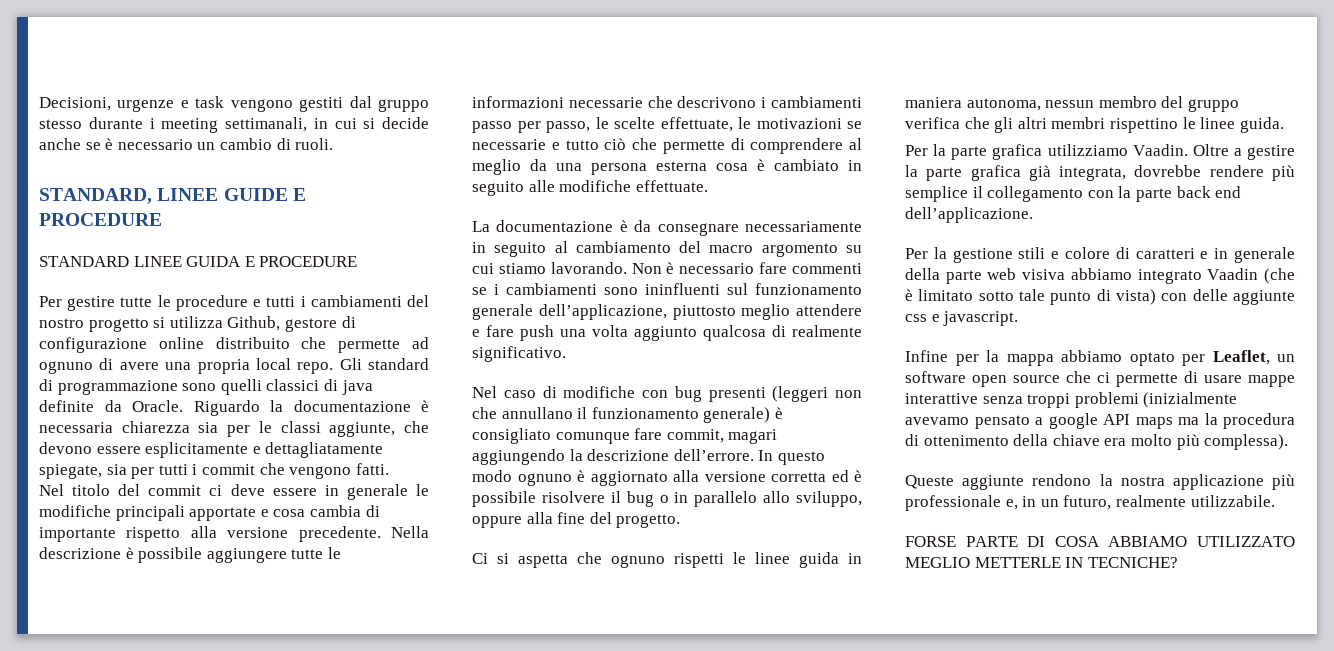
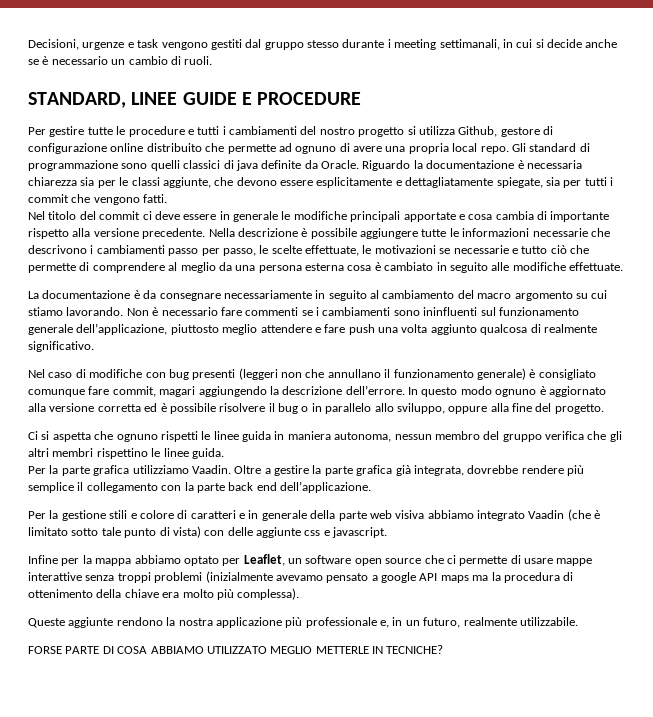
- STANDARD LINEE GUIDA E PROCEDURE

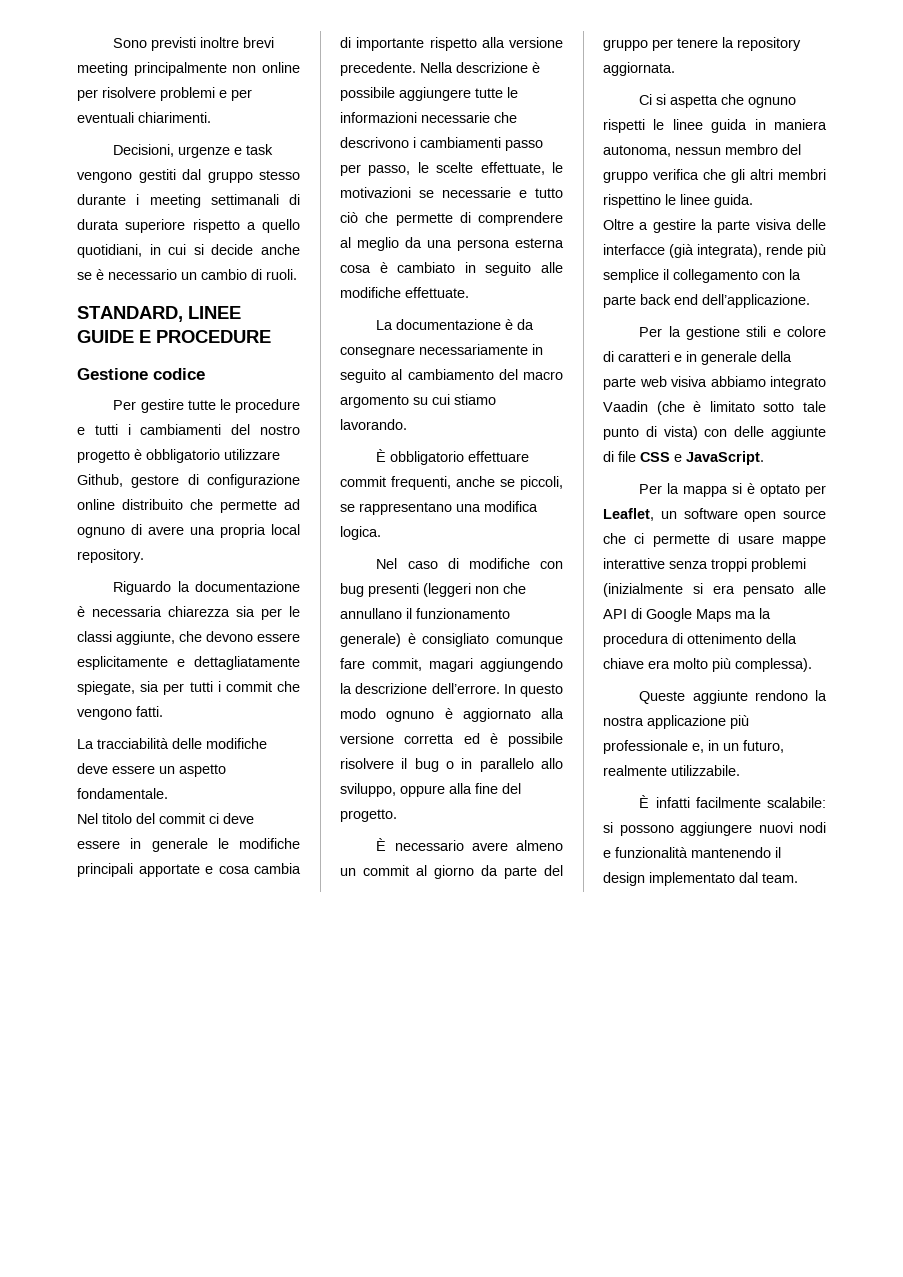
+ Sono previsti inoltre brevi meeting principalmente non online per risolvere problemi e per eventuali chiarimenti.
- Decisioni, urgenze e task vengono gestiti dal gruppo stesso durante i meeting settimanali, in cui si decide anche se è necessario un cambio di ruoli.
+ Decisioni, urgenze e task vengono gestiti dal gruppo stesso durante i meeting settimanali di durata superiore rispetto a quello quotidiani, in cui si decide anche se è necessario un cambio di ruoli.
+ Gestione codice
- Per gestire tutte le procedure e tutti i cambiamenti del nostro progetto si utilizza Github, gestore di configurazione online distribuito che permette ad ognuno di avere una propria local repo. Gli standard di programmazione sono quelli classici di java definite da Oracle. Riguardo la documentazione è necessaria chiarezza sia per le classi aggiunte, che devono essere esplicitamente e dettagliatamente spiegate, sia per tutti i commit che vengono fatti.
+ Per gestire tutte le procedure e tutti i cambiamenti del nostro progetto è obbligatorio utilizzare Github, gestore di configurazione online distribuito che permette ad ognuno di avere una propria local repository.
+ Riguardo la documentazione è necessaria chiarezza sia per le classi aggiunte, che devono essere esplicitamente e dettagliatamente spiegate, sia per tutti i commit che vengono fatti.
+ La tracciabilità delle modifiche deve essere un aspetto fondamentale.
- La documentazione è da consegnare necessariamente in seguito al cambiamento del macro argomento su cui stiamo lavorando. Non è necessario fare commenti se i cambiamenti sono ininfluenti sul funzionamento generale dell’applicazione, piuttosto meglio attendere e fare push una volta aggiunto qualcosa di realmente significativo.
+ La documentazione è da consegnare necessariamente in seguito al cambiamento del macro argomento su cui stiamo lavorando.
+ È obbligatorio effettuare commit frequenti, anche se piccoli, se rappresentano una modifica logica.
+ È necessario avere almeno un commit al giorno da parte del gruppo per tenere la repository aggiornata.
- Per la parte grafica utilizziamo Vaadin. Oltre a gestire la parte grafica già integrata, dovrebbe rendere più semplice il collegamento con la parte back end dell’applicazione.
+ Oltre a gestire la parte visiva delle interfacce (già integrata), rende più semplice il collegamento con la parte back end dell’applicazione.
- Per la gestione stili e colore di caratteri e in generale della parte web visiva abbiamo integrato Vaadin (che è limitato sotto tale punto di vista) con delle aggiunte css e javascript.
- Infine per la mappa abbiamo optato per Leaflet, un software open source che ci permette di usare mappe interattive senza troppi problemi (inizialmente avevamo pensato a google API maps ma la procedura di ottenimento della chiave era molto più complessa).
+ Per la gestione stili e colore di caratteri e in generale della parte web visiva abbiamo integrato Vaadin (che è limitato sotto tale punto di vista) con delle aggiunte di file CSS e JavaScript.
+ Per la mappa si è optato per Leaflet, un software open source che ci permette di usare mappe interattive senza troppi problemi (inizialmente si era pensato alle API di Google Maps ma la procedura di ottenimento della chiave era molto più complessa).
- FORSE PARTE DI COSA ABBIAMO UTILIZZATO MEGLIO METTERLE IN TECNICHE?
+ È infatti facilmente scalabile: si possono aggiungere nuovi nodi e funzionalità mantenendo il design implementato dal team.

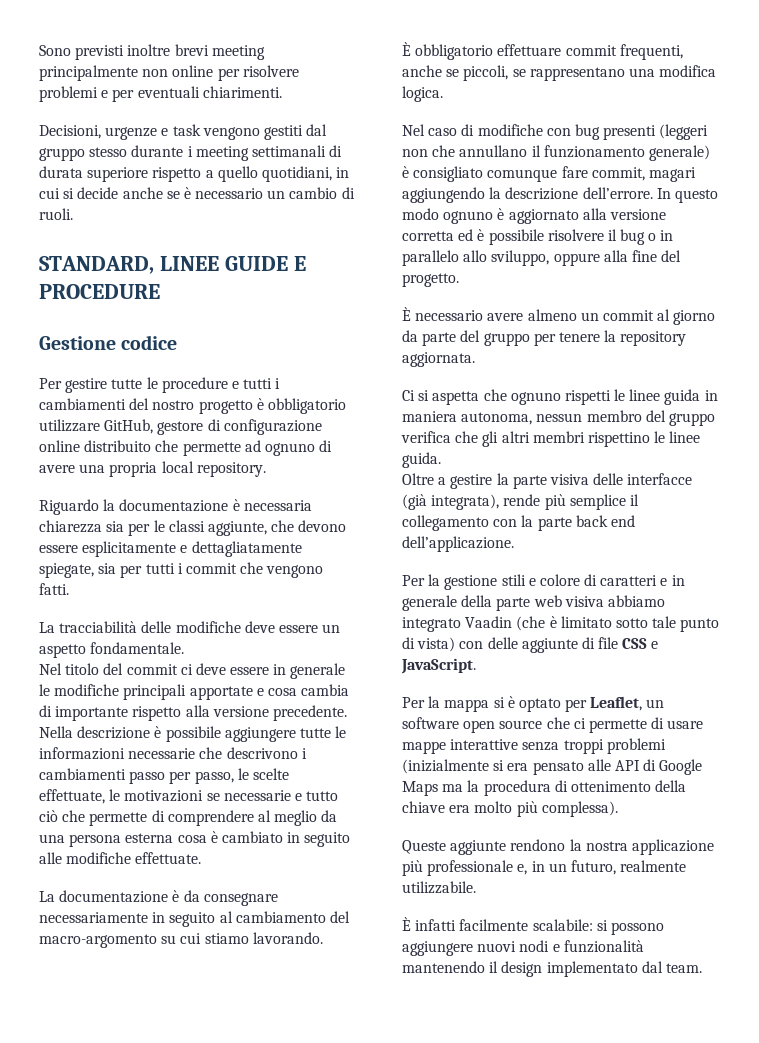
- Per gestire tutte le procedure e tutti i cambiamenti del nostro progetto è obbligatorio utilizzare Github, gestore di configurazione online distribuito che permette ad ognuno di avere una propria local repository.
+ Per gestire tutte le procedure e tutti i cambiamenti del nostro progetto è obbligatorio utilizzare GitHub, gestore di configurazione online distribuito che permette ad ognuno di avere una propria local repository.
- La documentazione è da consegnare necessariamente in seguito al cambiamento del macro argomento su cui stiamo lavorando.
+ La documentazione è da consegnare necessariamente in seguito al cambiamento del macro-argomento su cui stiamo lavorando.

